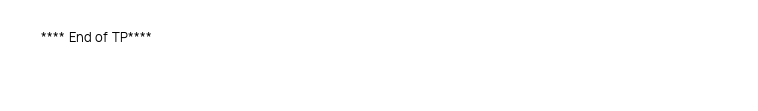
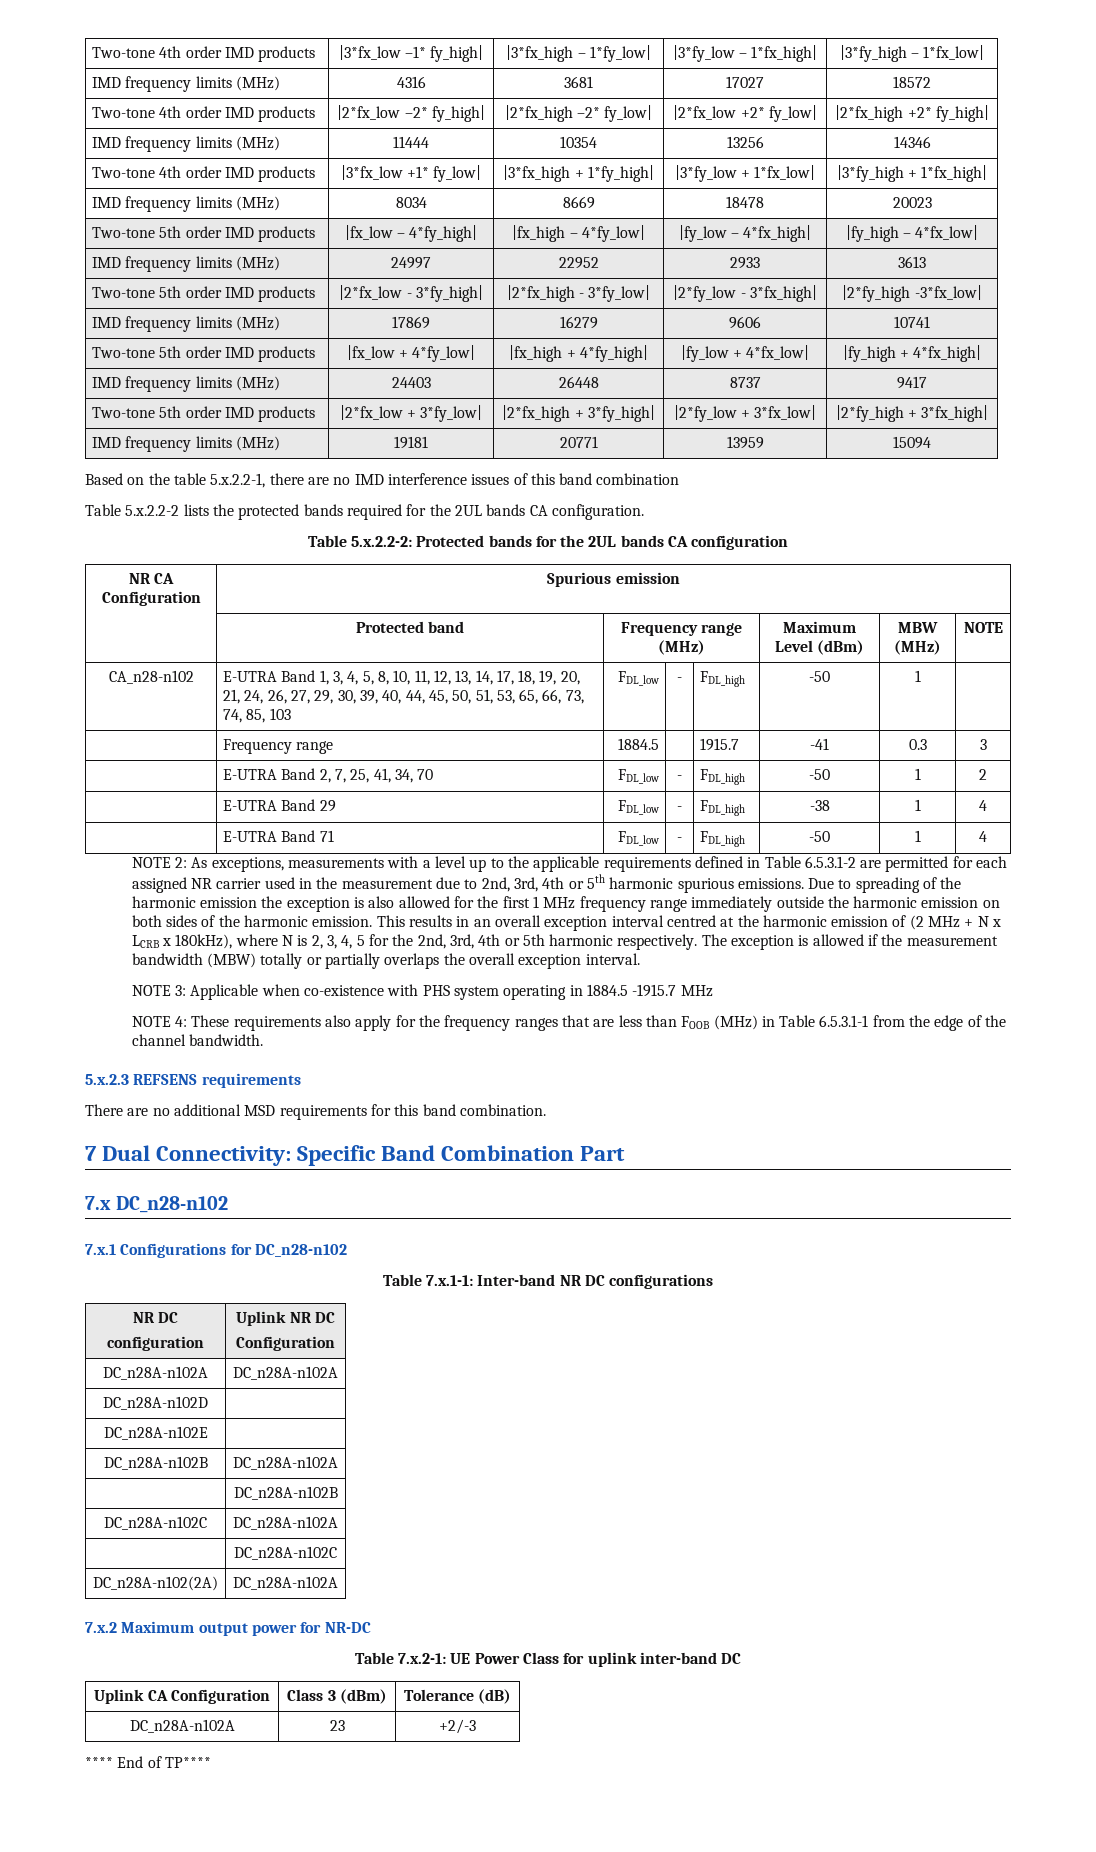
+ Two-tone 4th order IMD products | |3*fx_low –1* fy_high| | |3*fx_high – 1*fy_low| | |3*fy_low – 1*fx_high| | |3*fy_high – 1*fx_low|
+ IMD frequency limits (MHz) | 4316 | 3681 | 17027 | 18572
+ Two-tone 4th order IMD products | |2*fx_low –2* fy_high| | |2*fx_high –2* fy_low| | |2*fx_low +2* fy_low| | |2*fx_high +2* fy_high|
+ IMD frequency limits (MHz) | 11444 | 10354 | 13256 | 14346
+ Two-tone 4th order IMD products | |3*fx_low +1* fy_low| | |3*fx_high + 1*fy_high| | |3*fy_low + 1*fx_low| | |3*fy_high + 1*fx_high|
+ IMD frequency limits (MHz) | 8034 | 8669 | 18478 | 20023
+ Two-tone 5th order IMD products | |fx_low – 4*fy_high| | |fx_high – 4*fy_low| | |fy_low – 4*fx_high| | |fy_high – 4*fx_low|
+ IMD frequency limits (MHz) | 24997 | 22952 | 2933 | 3613
+ Two-tone 5th order IMD products | |2*fx_low - 3*fy_high| | |2*fx_high - 3*fy_low| | |2*fy_low - 3*fx_high| | |2*fy_high -3*fx_low|
+ IMD frequency limits (MHz) | 17869 | 16279 | 9606 | 10741
+ Two-tone 5th order IMD products | |fx_low + 4*fy_low| | |fx_high + 4*fy_high| | |fy_low + 4*fx_low| | |fy_high + 4*fx_high|
+ IMD frequency limits (MHz) | 24403 | 26448 | 8737 | 9417
+ Two-tone 5th order IMD products | |2*fx_low + 3*fy_low| | |2*fx_high + 3*fy_high| | |2*fy_low + 3*fx_low| | |2*fy_high + 3*fx_high|
+ IMD frequency limits (MHz) | 19181 | 20771 | 13959 | 15094
+ Based on the table 5.x.2.2-1, there are no IMD interference issues of this band combination
+ Table 5.x.2.2-2 lists the protected bands required for the 2UL bands CA configuration.
+ Table 5.x.2.2-2: Protected bands for the 2UL bands CA configuration
+ NR CA Configuration | Spurious emission
+ | Protected band | Frequency range (MHz) | Maximum Level (dBm) | MBW (MHz) | NOTE
+ CA_n28-n102 | E-UTRA Band 1, 3, 4, 5, 8, 10, 11, 12, 13, 14, 17, 18, 19, 20, 21, 24, 26, 27, 29, 30, 39, 40, 44, 45, 50, 51, 53, 65, 66, 73, 74, 85, 103 | FDL_low | - | FDL_high | -50 | 1 |
+ | Frequency range | 1884.5 | | 1915.7 | -41 | 0.3 | 3
+ | E-UTRA Band 2, 7, 25, 41, 34, 70 | FDL_low | - | FDL_high | -50 | 1 | 2
+ | E-UTRA Band 29 | FDL_low | - | FDL_high | -38 | 1 | 4
+ | E-UTRA Band 71 | FDL_low | - | FDL_high | -50 | 1 | 4
+ NOTE 2: As exceptions, measurements with a level up to the applicable requirements defined in Table 6.5.3.1-2 are permitted for each assigned NR carrier used in the measurement due to 2nd, 3rd, 4th or 5th harmonic spurious emissions. Due to spreading of the harmonic emission the exception is also allowed for the first 1 MHz frequency range immediately outside the harmonic emission on both sides of the harmonic emission. This results in an overall exception interval centred at the harmonic emission of (2 MHz + N x LCRB x 180kHz), where N is 2, 3, 4, 5 for the 2nd, 3rd, 4th or 5th harmonic respectively. The exception is allowed if the measurement bandwidth (MBW) totally or partially overlaps the overall exception interval.
+ NOTE 3: Applicable when co-existence with PHS system operating in 1884.5 -1915.7 MHz
+ NOTE 4: These requirements also apply for the frequency ranges that are less than FOOB (MHz) in Table 6.5.3.1-1 from the edge of the channel bandwidth.
+ 5.x.2.3 REFSENS requirements
+ There are no additional MSD requirements for this band combination.
+ 7 Dual Connectivity: Specific Band Combination Part
+ 7.x DC_n28-n102
+ 7.x.1 Configurations for DC_n28-n102
+ Table 7.x.1-1: Inter-band NR DC configurations
+ NR DC
+ configuration | Uplink NR DC
+ Configuration
+ DC_n28A-n102A | DC_n28A-n102A
+ DC_n28A-n102D |
+ DC_n28A-n102E |
+ DC_n28A-n102B | DC_n28A-n102A
+ | DC_n28A-n102B
+ DC_n28A-n102C | DC_n28A-n102A
+ | DC_n28A-n102C
+ DC_n28A-n102(2A) | DC_n28A-n102A
+ 7.x.2 Maximum output power for NR-DC
+ Table 7.x.2-1: UE Power Class for uplink inter-band DC
+ Uplink CA Configuration | Class 3 (dBm) | Tolerance (dB)
+ DC_n28A-n102A | 23 | +2/-3

